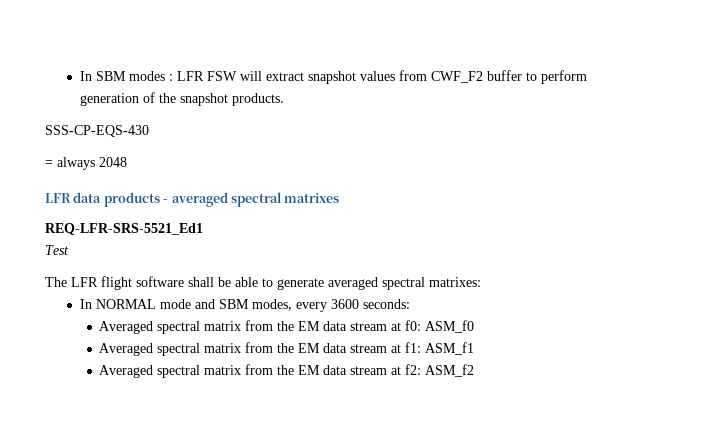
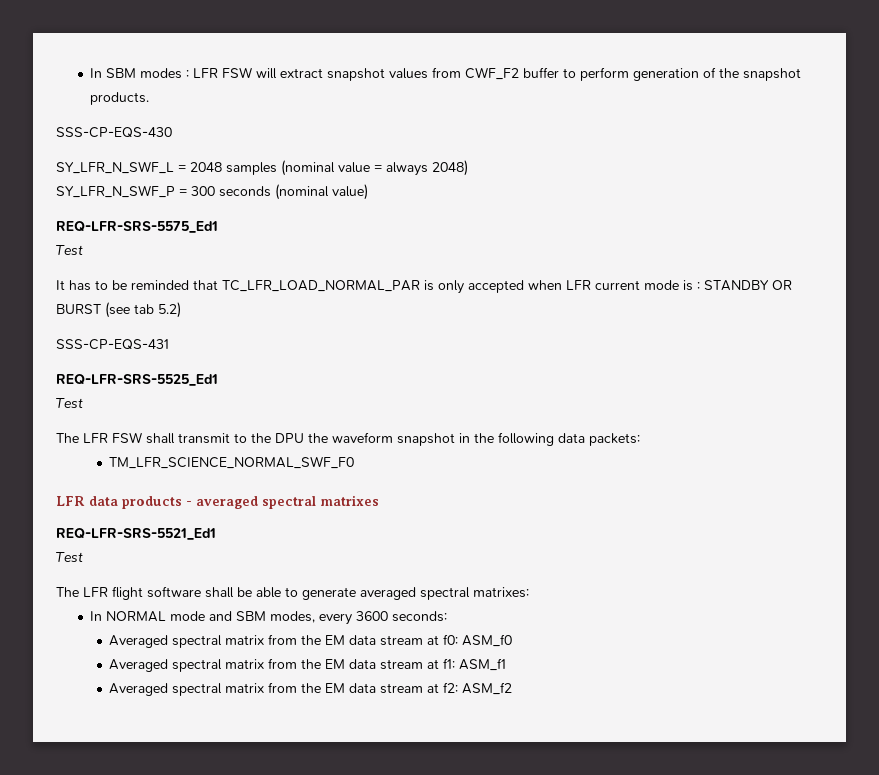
- = always 2048
+ SY_LFR_N_SWF_L = 2048 samples (nominal value = always 2048)
+ SY_LFR_N_SWF_P = 300 seconds (nominal value)
+ REQ-LFR-SRS-5575_Ed1
+ Test
+ It has to be reminded that TC_LFR_LOAD_NORMAL_PAR is only accepted when LFR current mode is : STANDBY OR BURST (see tab 5.2)
+ SSS-CP-EQS-431
+ REQ-LFR-SRS-5525_Ed1
+ Test
+ The LFR FSW shall transmit to the DPU the waveform snapshot in the following data packets:
+ TM_LFR_SCIENCE_NORMAL_SWF_F0

